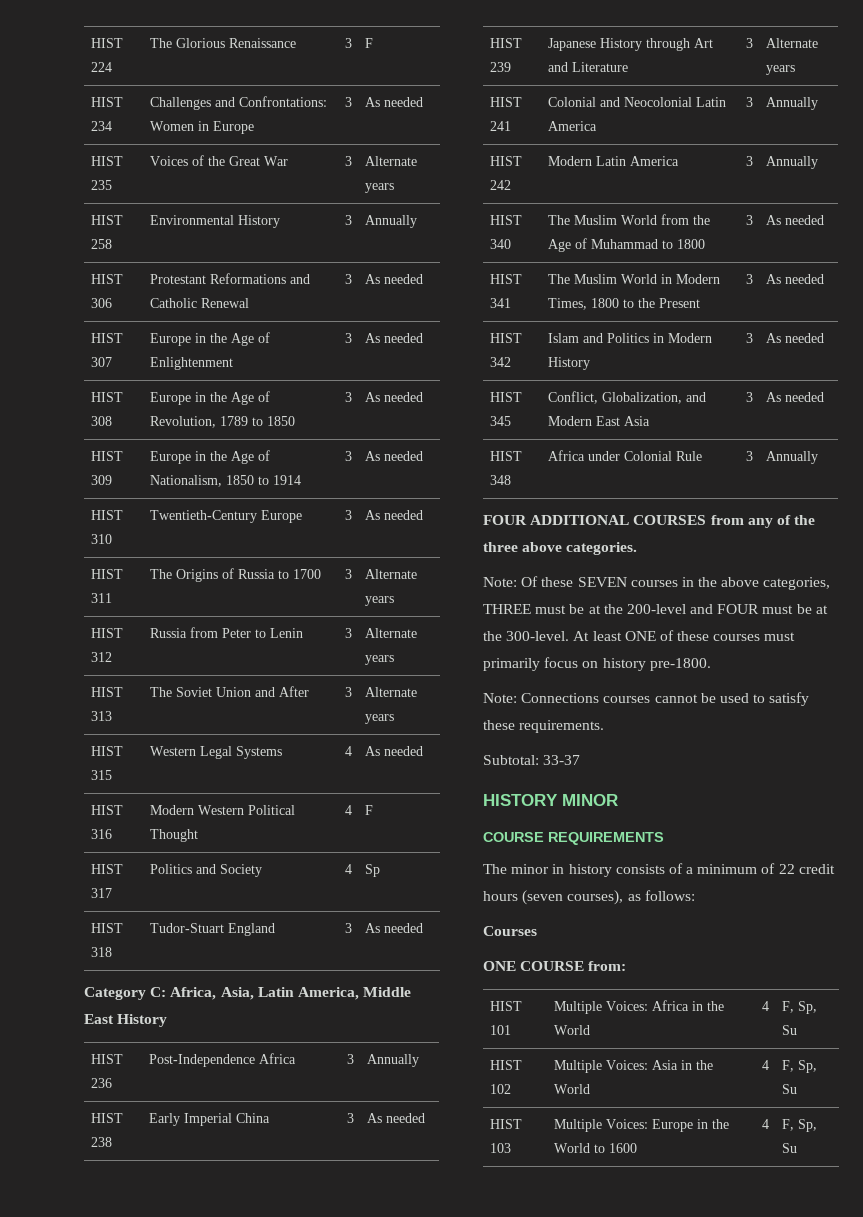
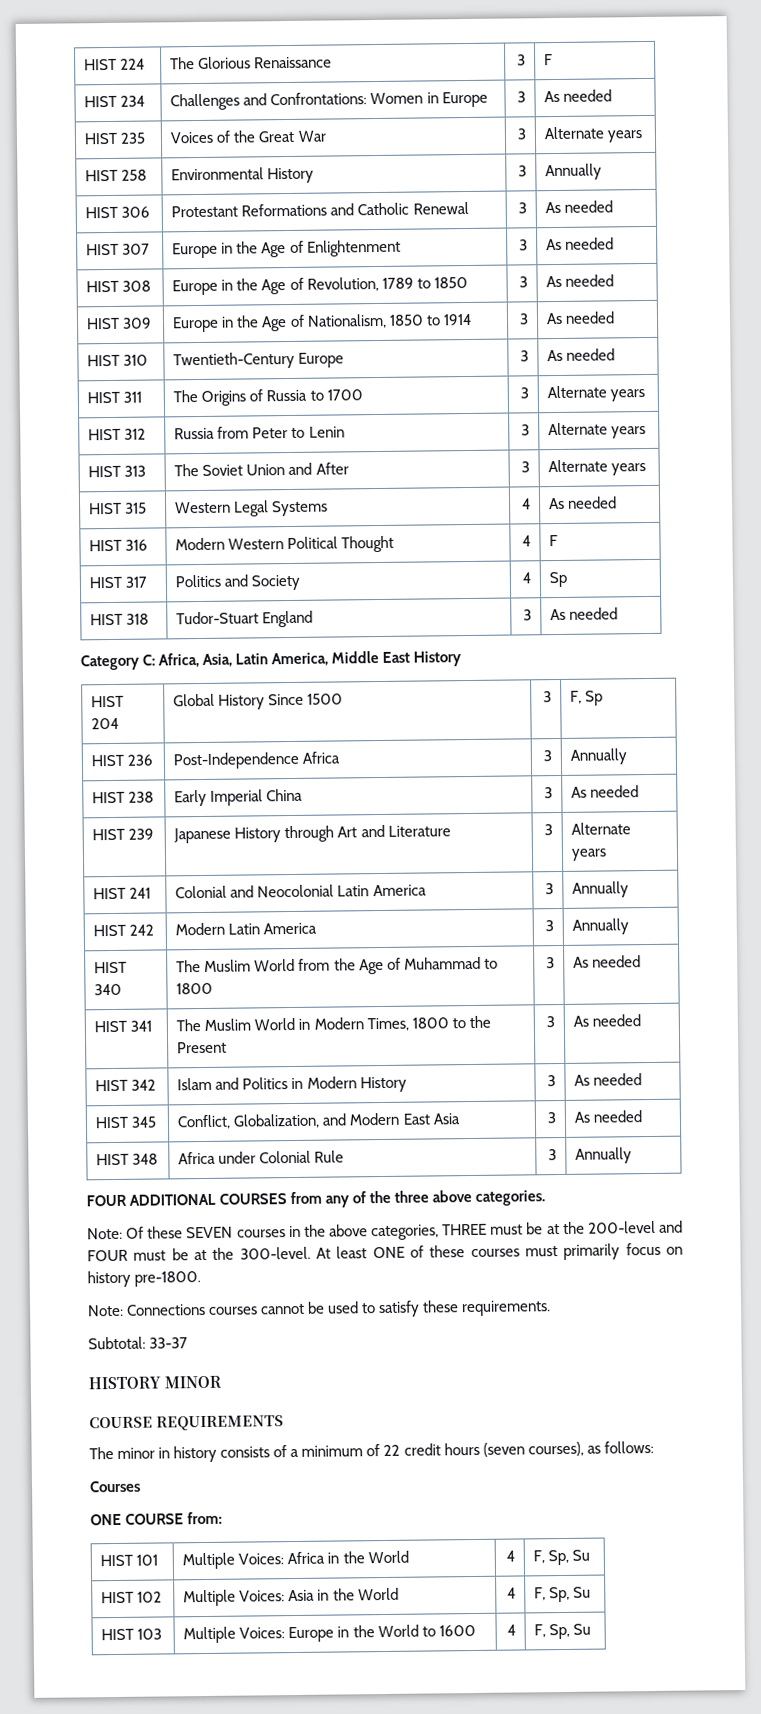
+ HIST 204 | Global History Since 1500 | 3 | F, Sp

